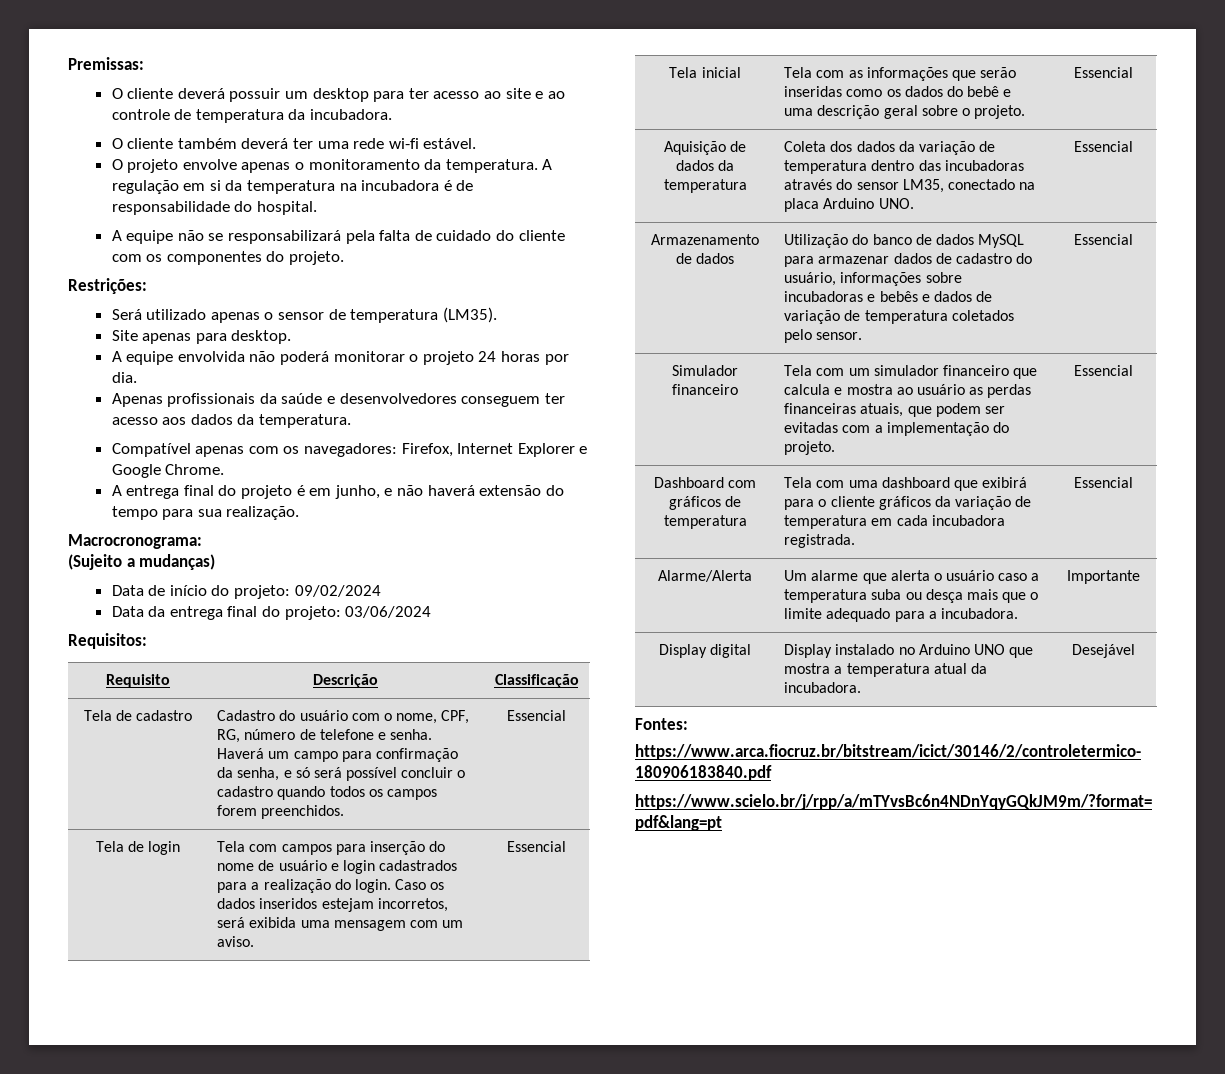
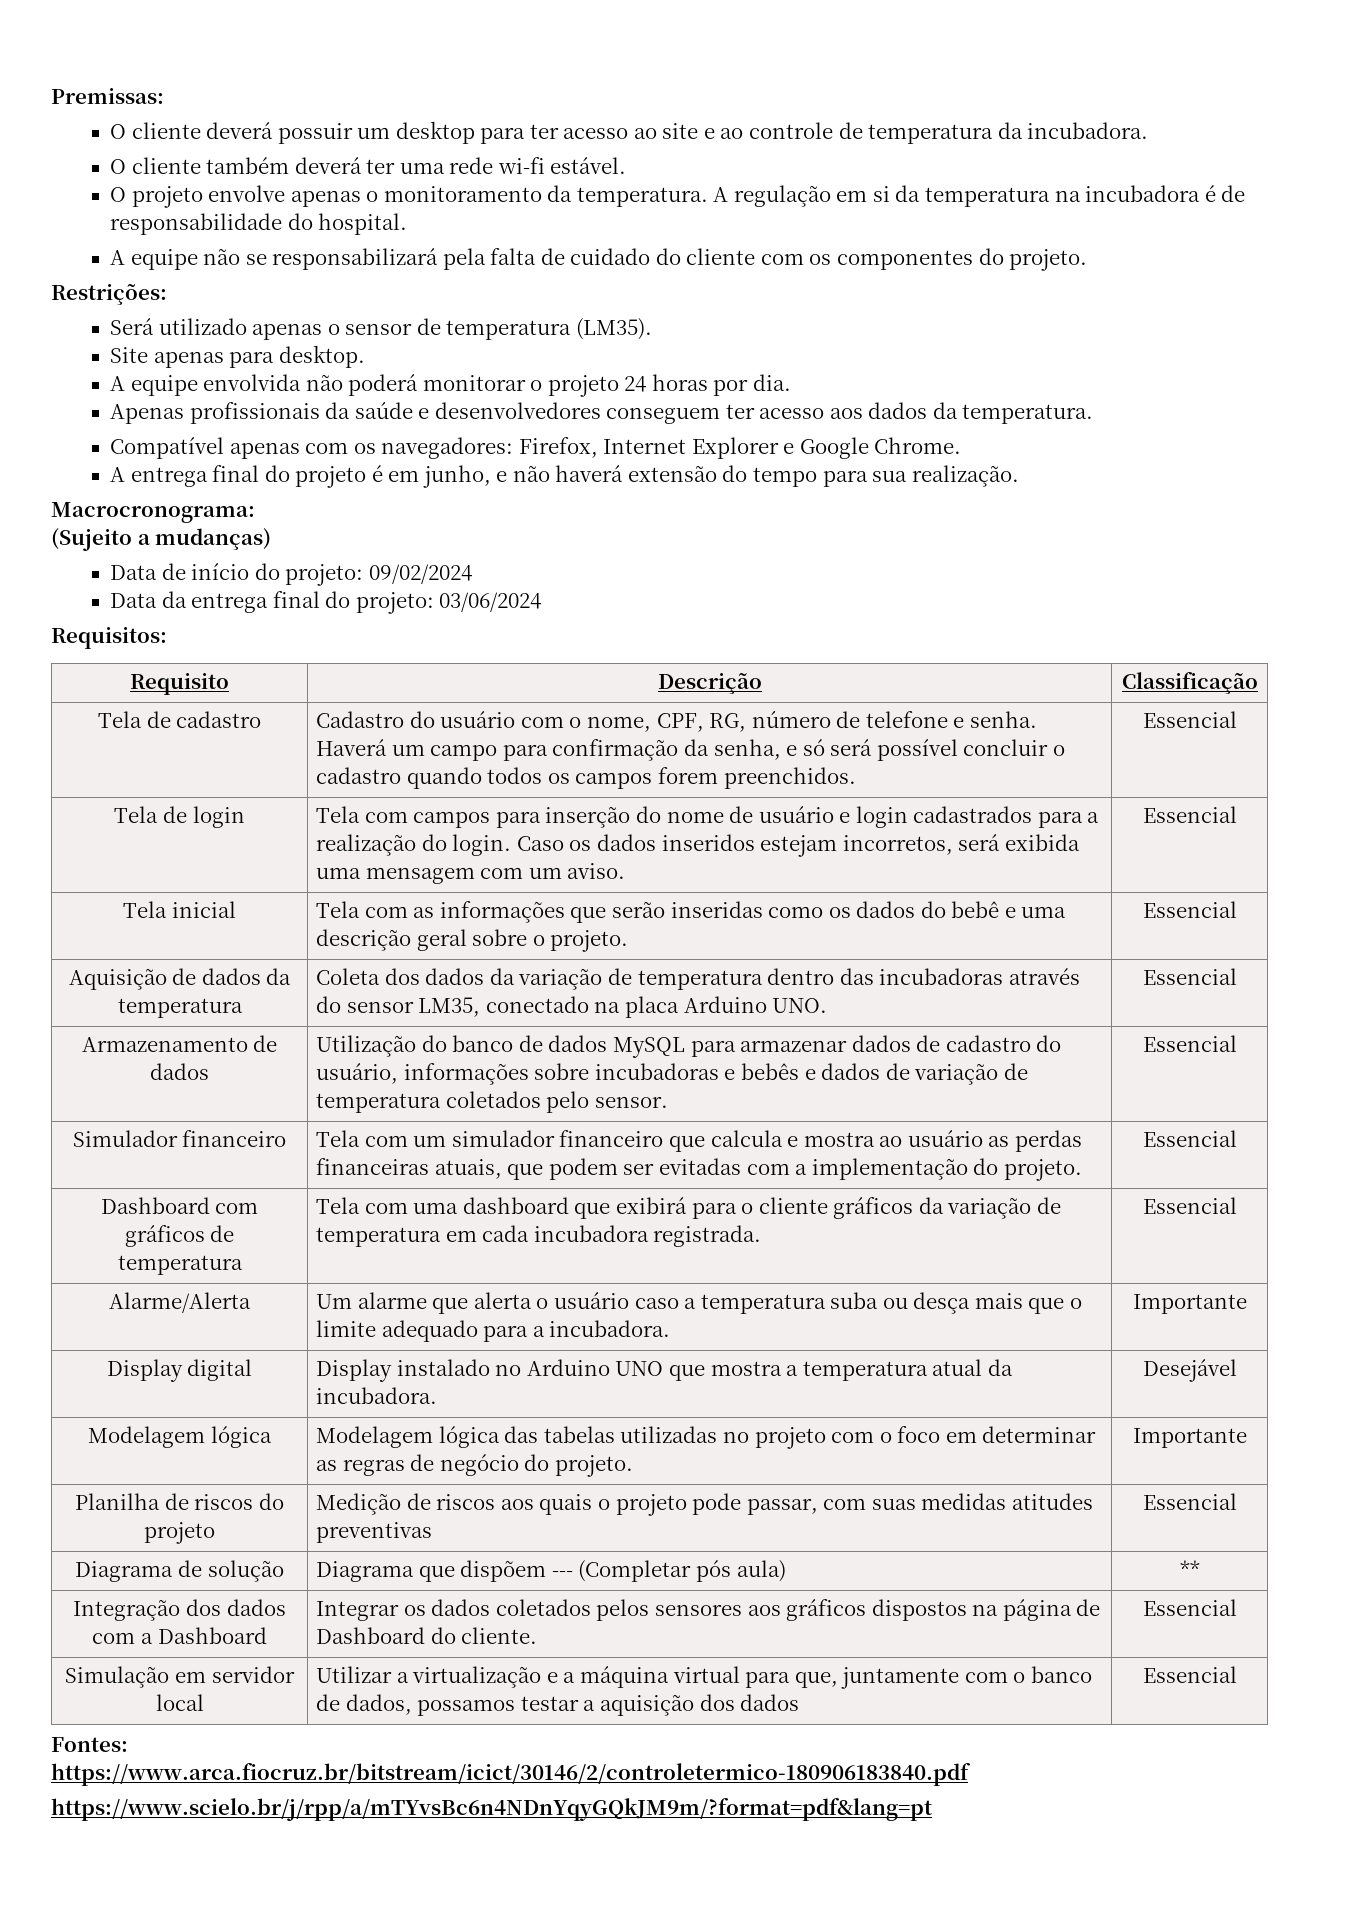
+ Modelagem lógica | Modelagem lógica das tabelas utilizadas no projeto com o foco em determinar as regras de negócio do projeto. | Importante
+ Planilha de riscos do projeto | Medição de riscos aos quais o projeto pode passar, com suas medidas atitudes preventivas | Essencial
+ Diagrama de solução | Diagrama que dispõem --- (Completar pós aula) | **
+ Integração dos dados com a Dashboard | Integrar os dados coletados pelos sensores aos gráficos dispostos na página de Dashboard do cliente. | Essencial
+ Simulação em servidor local | Utilizar a virtualização e a máquina virtual para que, juntamente com o banco de dados, possamos testar a aquisição dos dados | Essencial

